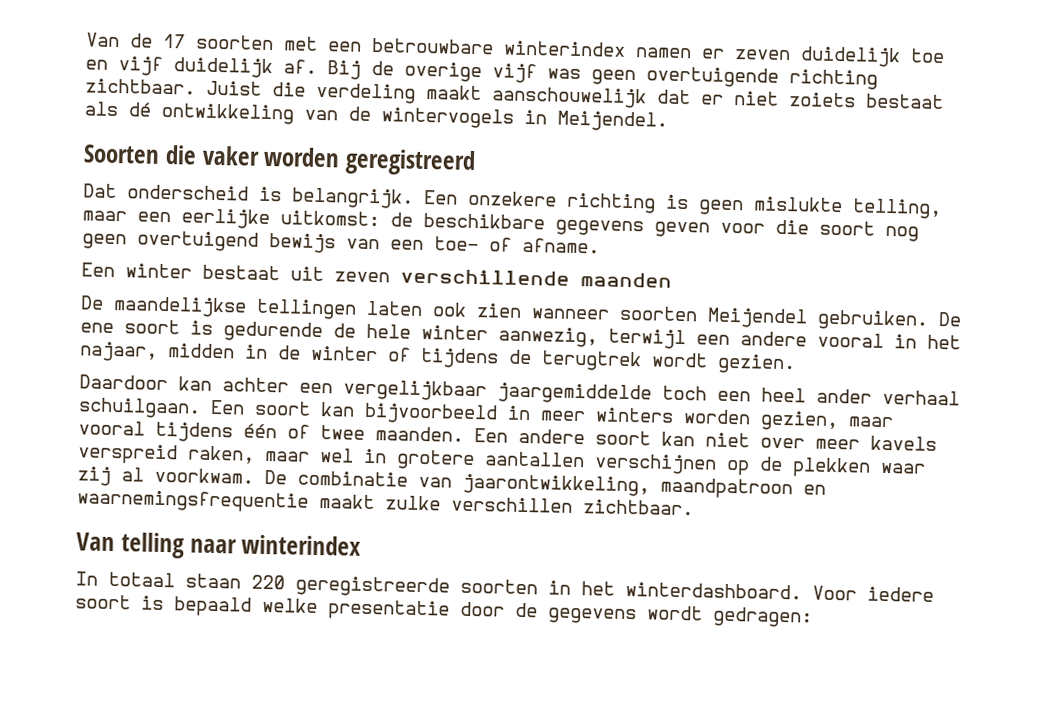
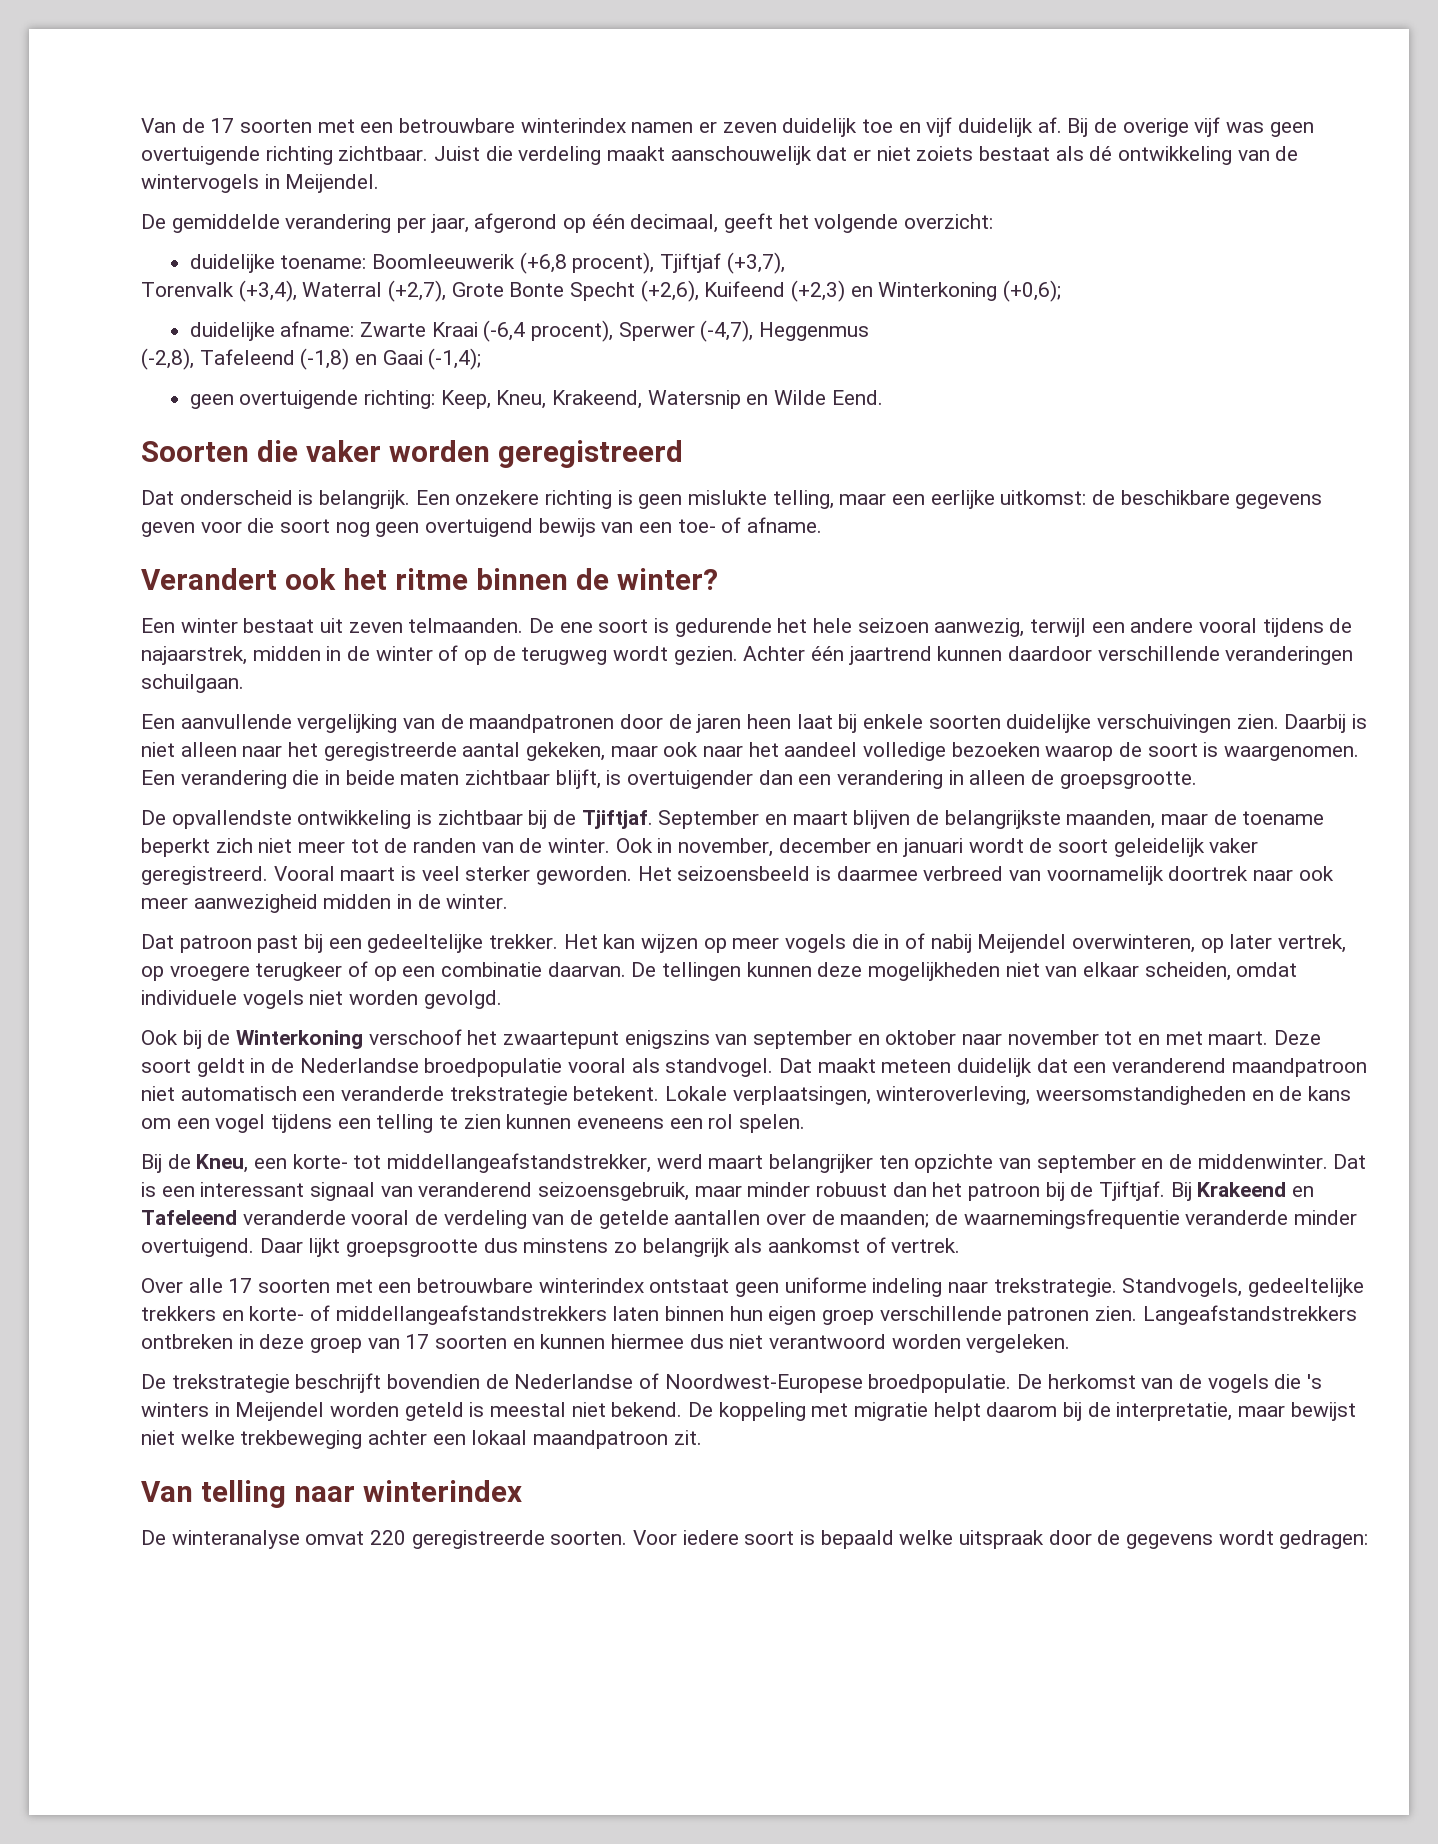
+ De gemiddelde verandering per jaar, afgerond op één decimaal, geeft het volgende overzicht:
+ duidelijke toename: Boomleeuwerik (+6,8 procent), Tjiftjaf (+3,7),
+ Torenvalk (+3,4), Waterral (+2,7), Grote Bonte Specht (+2,6), Kuifeend (+2,3) en Winterkoning (+0,6);
+ duidelijke afname: Zwarte Kraai (-6,4 procent), Sperwer (-4,7), Heggenmus
+ (-2,8), Tafeleend (-1,8) en Gaai (-1,4);
+ geen overtuigende richting: Keep, Kneu, Krakeend, Watersnip en Wilde Eend.
+ Verandert ook het ritme binnen de winter?
- Een winter bestaat uit zeven verschillende maanden
- De maandelijkse tellingen laten ook zien wanneer soorten Meijendel gebruiken.
+ Een winter bestaat uit zeven telmaanden.
- De ene soort is gedurende de hele winter aanwezig, terwijl een andere vooral in het najaar, midden in de winter of tijdens de terugtrek wordt gezien.
- Daardoor kan achter een vergelijkbaar jaargemiddelde toch een heel ander verhaal schuilgaan. Een soort kan bijvoorbeeld in meer winters worden gezien, maar vooral tijdens één of twee maanden. Een andere soort kan niet over meer kavels verspreid raken, maar wel in grotere aantallen verschijnen op de plekken waar zij al voorkwam. De combinatie van jaarontwikkeling, maandpatroon en waarnemingsfrequentie maakt zulke verschillen zichtbaar.
+ De ene soort is gedurende het hele seizoen aanwezig, terwijl een andere vooral tijdens de najaarstrek, midden in de winter of op de terugweg wordt gezien. Achter één jaartrend kunnen daardoor verschillende veranderingen schuilgaan.
+ Een aanvullende vergelijking van de maandpatronen door de jaren heen laat bij enkele soorten duidelijke verschuivingen zien. Daarbij is niet alleen naar het geregistreerde aantal gekeken, maar ook naar het aandeel volledige bezoeken waarop de soort is waargenomen. Een verandering die in beide maten zichtbaar blijft, is overtuigender dan een verandering in alleen de groepsgrootte.
+ De opvallendste ontwikkeling is zichtbaar bij de Tjiftjaf. September en maart blijven de belangrijkste maanden, maar de toename beperkt zich niet meer tot de randen van de winter. Ook in november, december en januari wordt de soort geleidelijk vaker geregistreerd. Vooral maart is veel sterker geworden. Het seizoensbeeld is daarmee verbreed van voornamelijk doortrek naar ook meer aanwezigheid midden in de winter.
+ Dat patroon past bij een gedeeltelijke trekker. Het kan wijzen op meer vogels die in of nabij Meijendel overwinteren, op later vertrek, op vroegere terugkeer of op een combinatie daarvan. De tellingen kunnen deze mogelijkheden niet van elkaar scheiden, omdat individuele vogels niet worden gevolgd.
+ Ook bij de Winterkoning verschoof het zwaartepunt enigszins van september en oktober naar november tot en met maart. Deze soort geldt in de Nederlandse broedpopulatie vooral als standvogel. Dat maakt meteen duidelijk dat een veranderend maandpatroon niet automatisch een veranderde trekstrategie betekent. Lokale verplaatsingen, winteroverleving, weersomstandigheden en de kans om een vogel tijdens een telling te zien kunnen eveneens een rol spelen.
+ Bij de Kneu, een korte- tot middellangeafstandstrekker, werd maart belangrijker ten opzichte van september en de middenwinter. Dat is een interessant signaal van veranderend seizoensgebruik, maar minder robuust dan het patroon bij de Tjiftjaf. Bij Krakeend en Tafeleend veranderde vooral de verdeling van de getelde aantallen over de maanden; de waarnemingsfrequentie veranderde minder overtuigend. Daar lijkt groepsgrootte dus minstens zo belangrijk als aankomst of vertrek.
+ Over alle 17 soorten met een betrouwbare winterindex ontstaat geen uniforme indeling naar trekstrategie. Standvogels, gedeeltelijke trekkers en korte- of middellangeafstandstrekkers laten binnen hun eigen groep verschillende patronen zien. Langeafstandstrekkers ontbreken in deze groep van 17 soorten en kunnen hiermee dus niet verantwoord worden vergeleken.
+ De trekstrategie beschrijft bovendien de Nederlandse of Noordwest-Europese broedpopulatie. De herkomst van de vogels die 's winters in Meijendel worden geteld is meestal niet bekend. De koppeling met migratie helpt daarom bij de interpretatie, maar bewijst niet welke trekbeweging achter een lokaal maandpatroon zit.
  Van telling naar winterindex
- In totaal staan 220 geregistreerde soorten in het winterdashboard.
+ De winteranalyse omvat 220 geregistreerde soorten.
- Voor iedere soort is bepaald welke presentatie door de gegevens wordt gedragen:
+ Voor iedere soort is bepaald welke uitspraak door de gegevens wordt gedragen:

